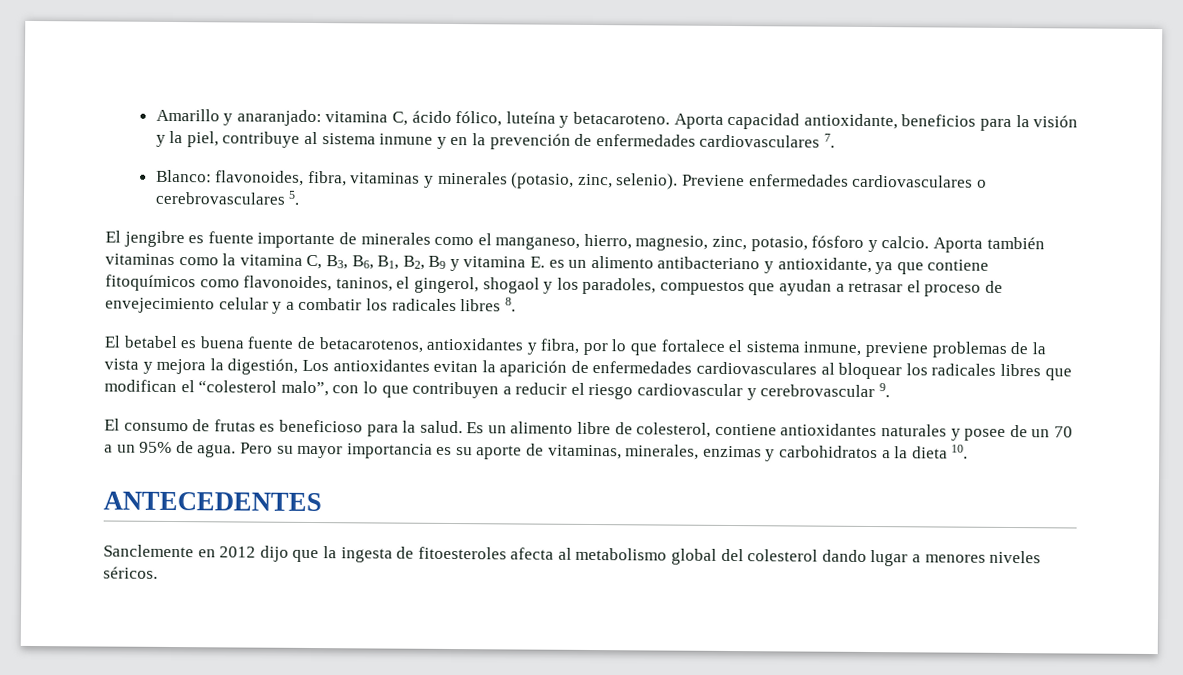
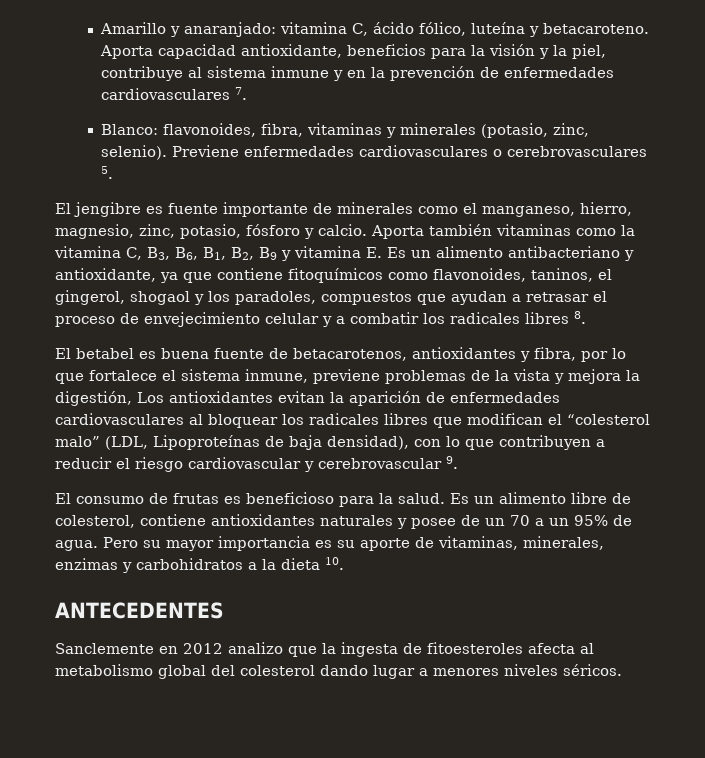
- Aporta también vitaminas como la vitamina C, B3, B6, B1, B2, B9 y vitamina E. es un alimento antibacteriano y antioxidante, ya que contiene fitoquímicos como flavonoides, taninos, el gingerol, shogaol y los paradoles, compuestos que ayudan a retrasar el proceso de envejecimiento celular y a combatir los radicales libres 8.
+ Aporta también vitaminas como la vitamina C, B3, B6, B1, B2, B9 y vitamina E. Es un alimento antibacteriano y antioxidante, ya que contiene fitoquímicos como flavonoides, taninos, el gingerol, shogaol y los paradoles, compuestos que ayudan a retrasar el proceso de envejecimiento celular y a combatir los radicales libres 8.
- El betabel es buena fuente de betacarotenos, antioxidantes y fibra, por lo que fortalece el sistema inmune, previene problemas de la vista y mejora la digestión, Los antioxidantes evitan la aparición de enfermedades cardiovasculares al bloquear los radicales libres que modifican el “colesterol malo”, con lo que contribuyen a reducir el riesgo cardiovascular y cerebrovascular 9.
+ El betabel es buena fuente de betacarotenos, antioxidantes y fibra, por lo que fortalece el sistema inmune, previene problemas de la vista y mejora la digestión, Los antioxidantes evitan la aparición de enfermedades cardiovasculares al bloquear los radicales libres que modifican el “colesterol malo” (LDL, Lipoproteínas de baja densidad), con lo que contribuyen a reducir el riesgo cardiovascular y cerebrovascular 9.
- Sanclemente en 2012 dijo que la ingesta de fitoesteroles afecta al metabolismo global del colesterol dando lugar a menores niveles séricos.
+ Sanclemente en 2012 analizo que la ingesta de fitoesteroles afecta al metabolismo global del colesterol dando lugar a menores niveles séricos.

